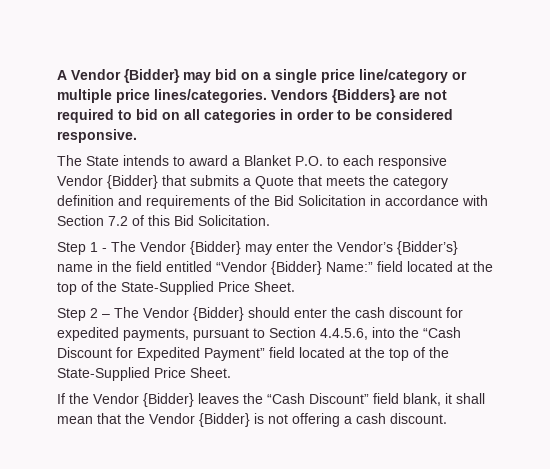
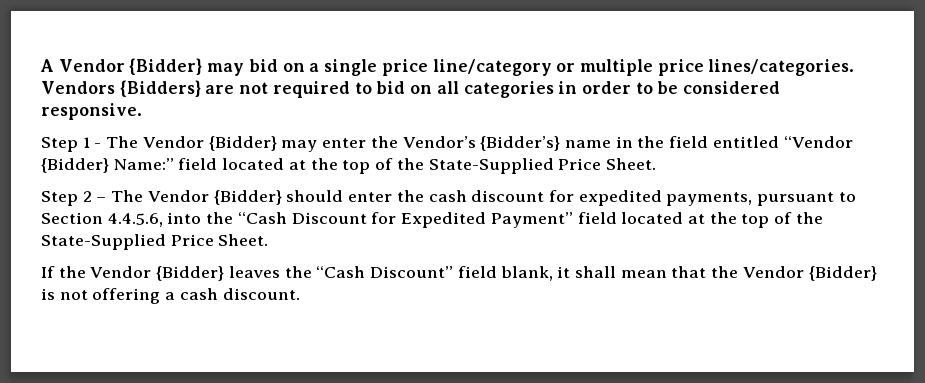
- The State intends to award a Blanket P.O. to each responsive Vendor {Bidder} that submits a Quote that meets the category definition and requirements of the Bid Solicitation in accordance with Section 7.2 of this Bid Solicitation.

